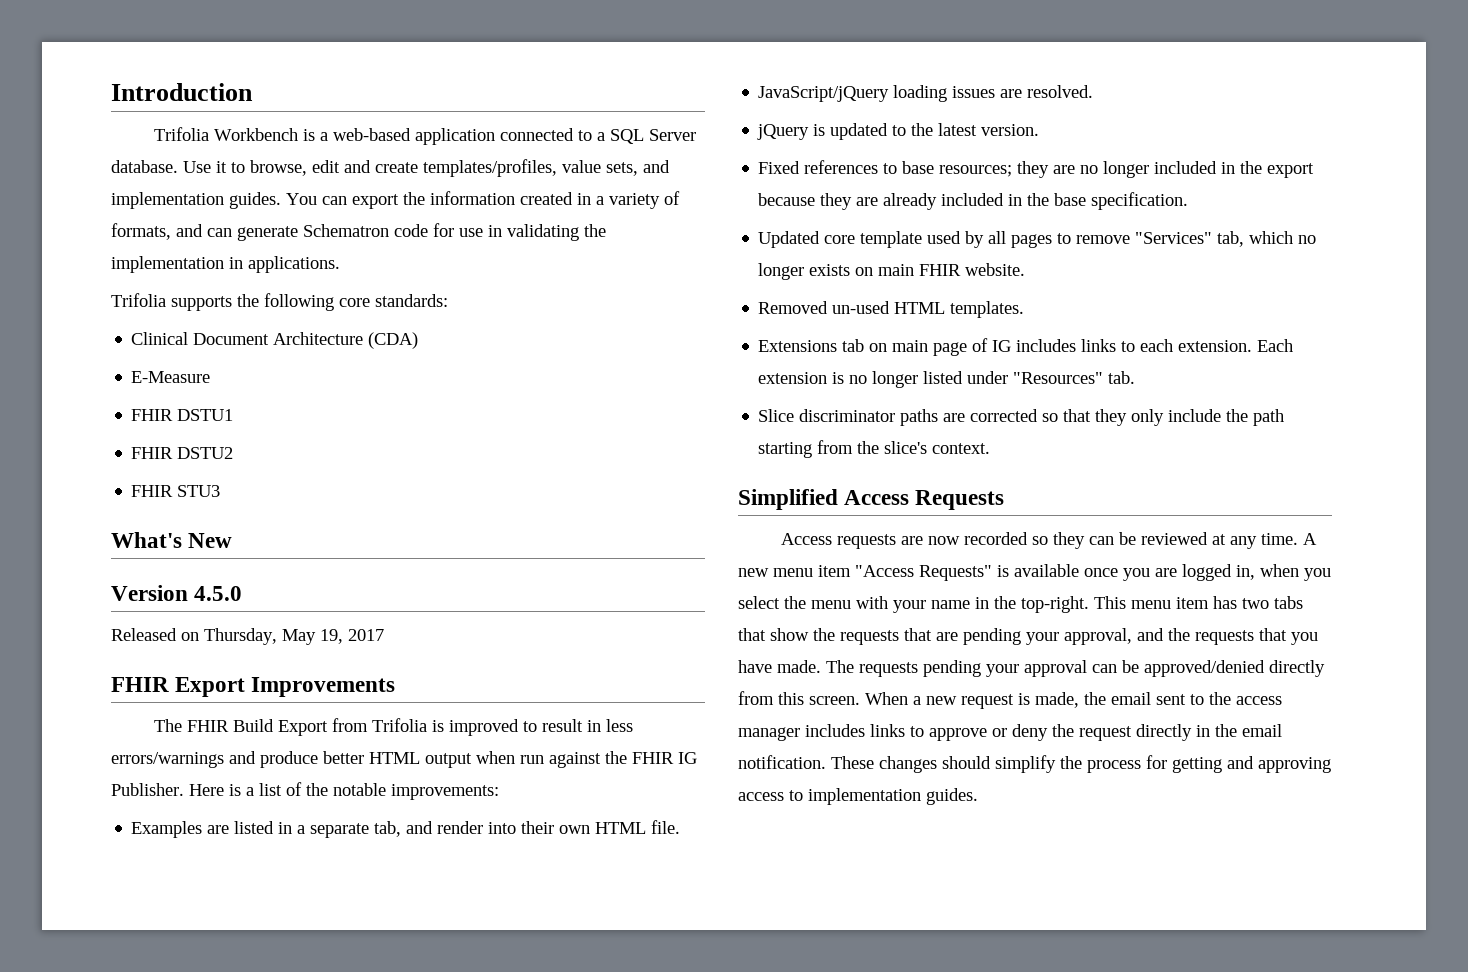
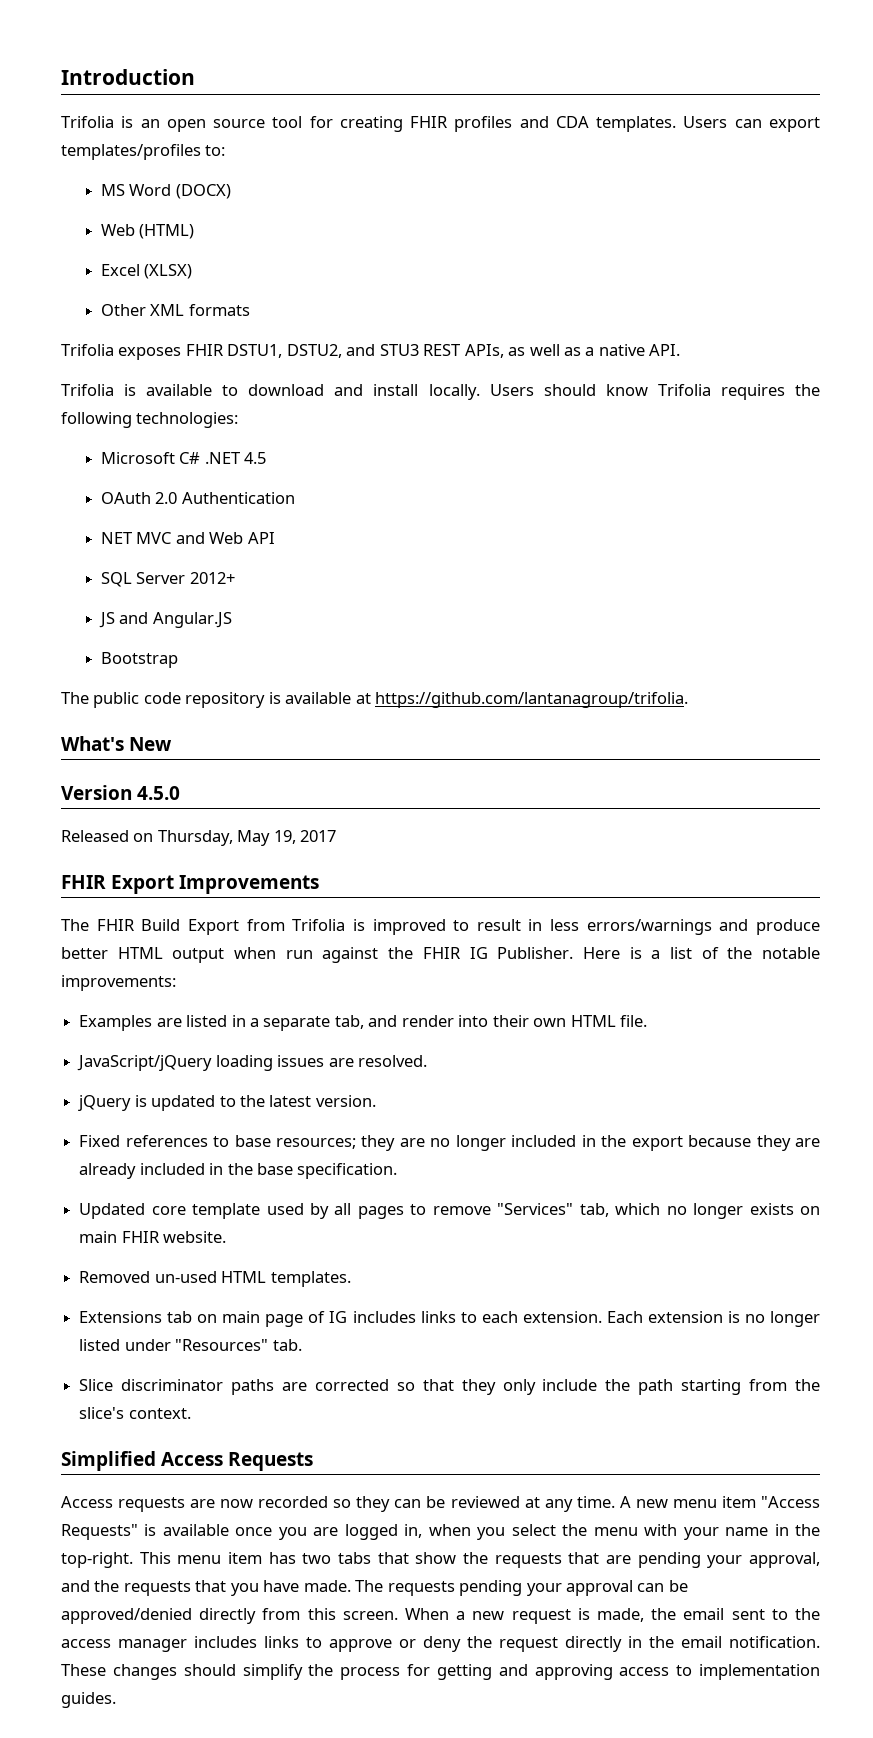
- Trifolia Workbench is a web-based application connected to a SQL Server database. Use it to browse, edit and create templates/profiles, value sets, and implementation guides. You can export the information created in a variety of formats, and can generate Schematron code for use in validating the implementation in applications.
- Trifolia supports the following core standards:
- Clinical Document Architecture (CDA)
- E-Measure
- FHIR DSTU1
- FHIR DSTU2
- FHIR STU3
+ Trifolia is an open source tool for creating FHIR profiles and CDA templates. Users can export templates/profiles to:
+ MS Word (DOCX)
+ Web (HTML)
+ Excel (XLSX)
+ Other XML formats
+ Trifolia exposes FHIR DSTU1, DSTU2, and STU3 REST APIs, as well as a native API.
+ Trifolia is available to download and install locally. Users should know Trifolia requires the following technologies:
+ Microsoft C# .NET 4.5
+ OAuth 2.0 Authentication
+ NET MVC and Web API
+ SQL Server 2012+
+ JS and Angular.JS
+ Bootstrap
+ The public code repository is available at https://github.com/lantanagroup/trifolia.

